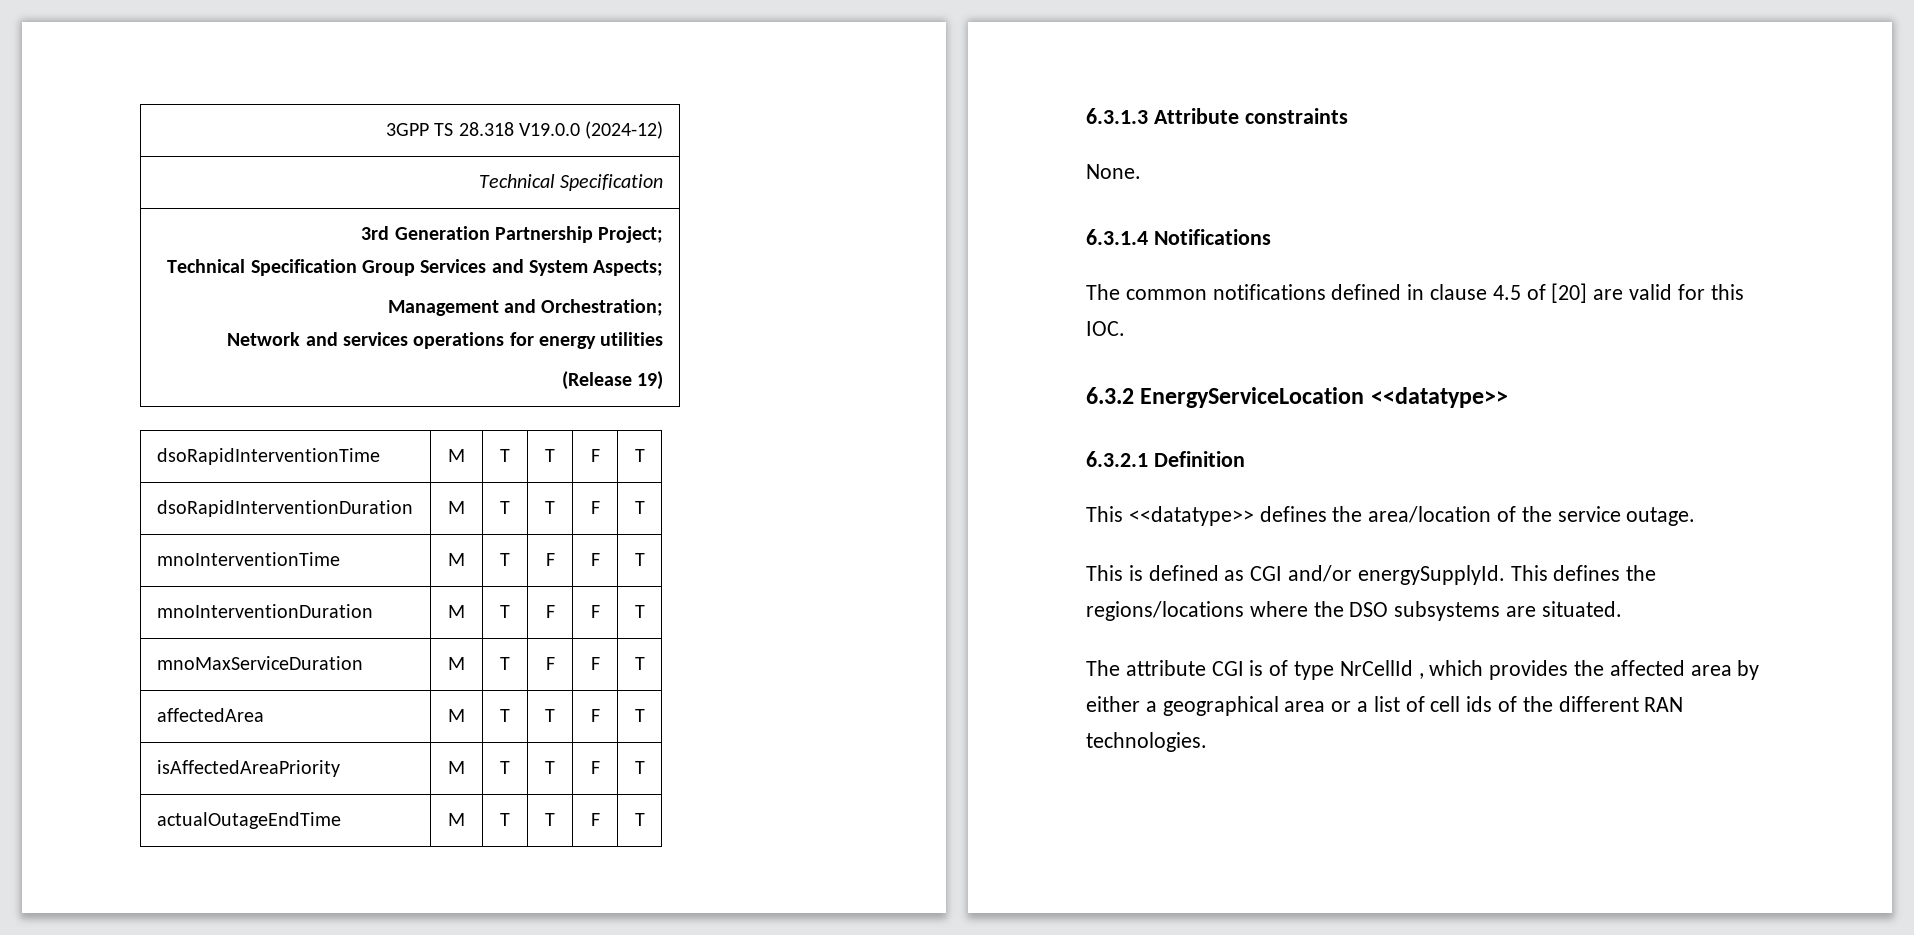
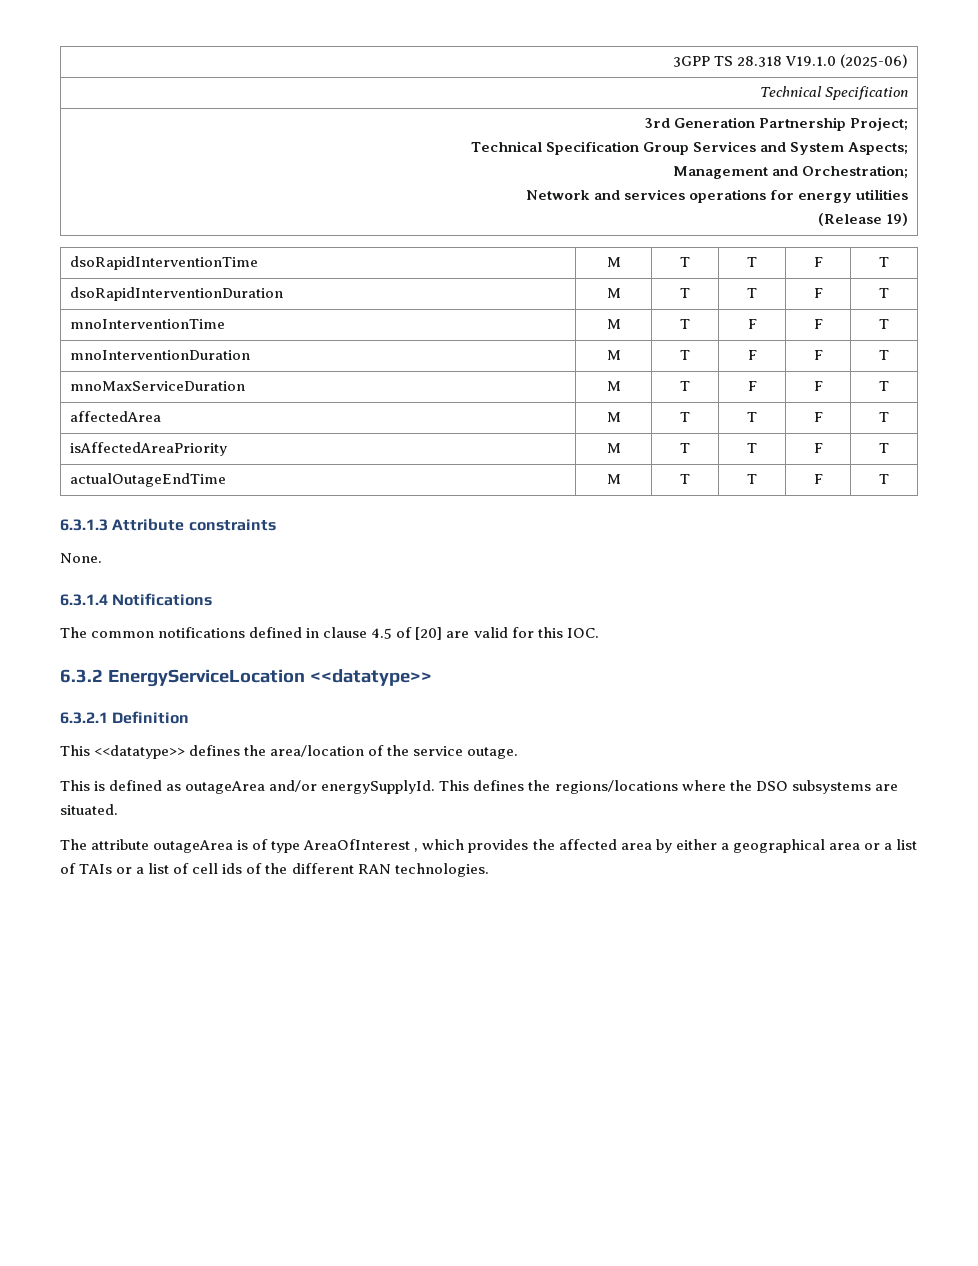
- 3GPP TS 28.318 V19.0.0 (2024-12)
+ 3GPP TS 28.318 V19.1.0 (2025-06)
- This is defined as CGI and/or energySupplyId.
+ This is defined as outageArea and/or energySupplyId.
- The attribute CGI is of type NrCellId , which provides the affected area by either a geographical area or a list of cell ids of the different RAN technologies.
+ The attribute outageArea is of type AreaOfInterest , which provides the affected area by either a geographical area or a list of TAIs or a list of cell ids of the different RAN technologies.

